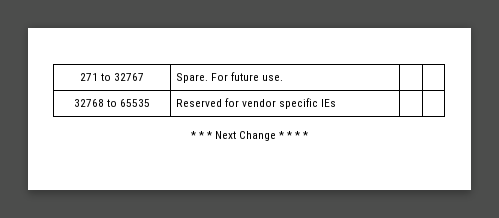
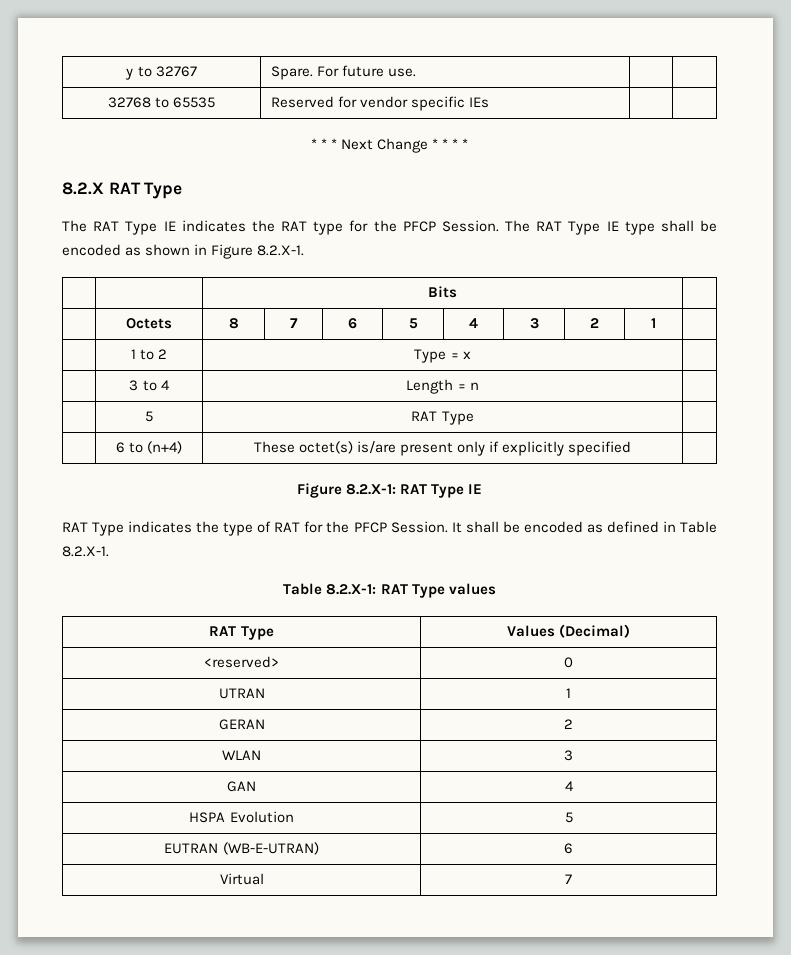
- 271 to 32767 | Spare. For future use. | |
+ y to 32767 | Spare. For future use. | |
+ 8.2.X RAT Type
+ The RAT Type IE indicates the RAT type for the PFCP Session. The RAT Type IE type shall be encoded as shown in Figure 8.2.X-1.
+ | | Bits |
+ | Octets | 8 | 7 | 6 | 5 | 4 | 3 | 2 | 1 |
+ | 1 to 2 | Type = x |
+ | 3 to 4 | Length = n |
+ | 5 | RAT Type |
+ | 6 to (n+4) | These octet(s) is/are present only if explicitly specified |
+ Figure 8.2.X-1: RAT Type IE
+ RAT Type indicates the type of RAT for the PFCP Session. It shall be encoded as defined in Table 8.2.X-1.
+ Table 8.2.X-1: RAT Type values
+ RAT Type | Values (Decimal)
+ <reserved> | 0
+ UTRAN | 1
+ GERAN | 2
+ WLAN | 3
+ GAN | 4
+ HSPA Evolution | 5
+ EUTRAN (WB-E-UTRAN) | 6
+ Virtual | 7

